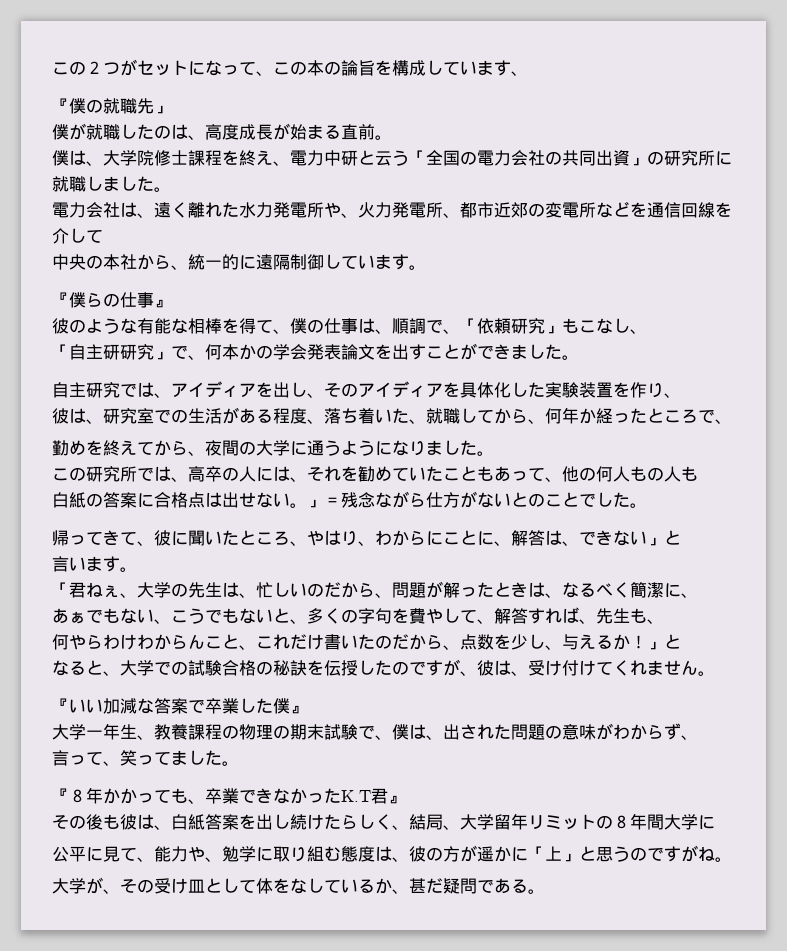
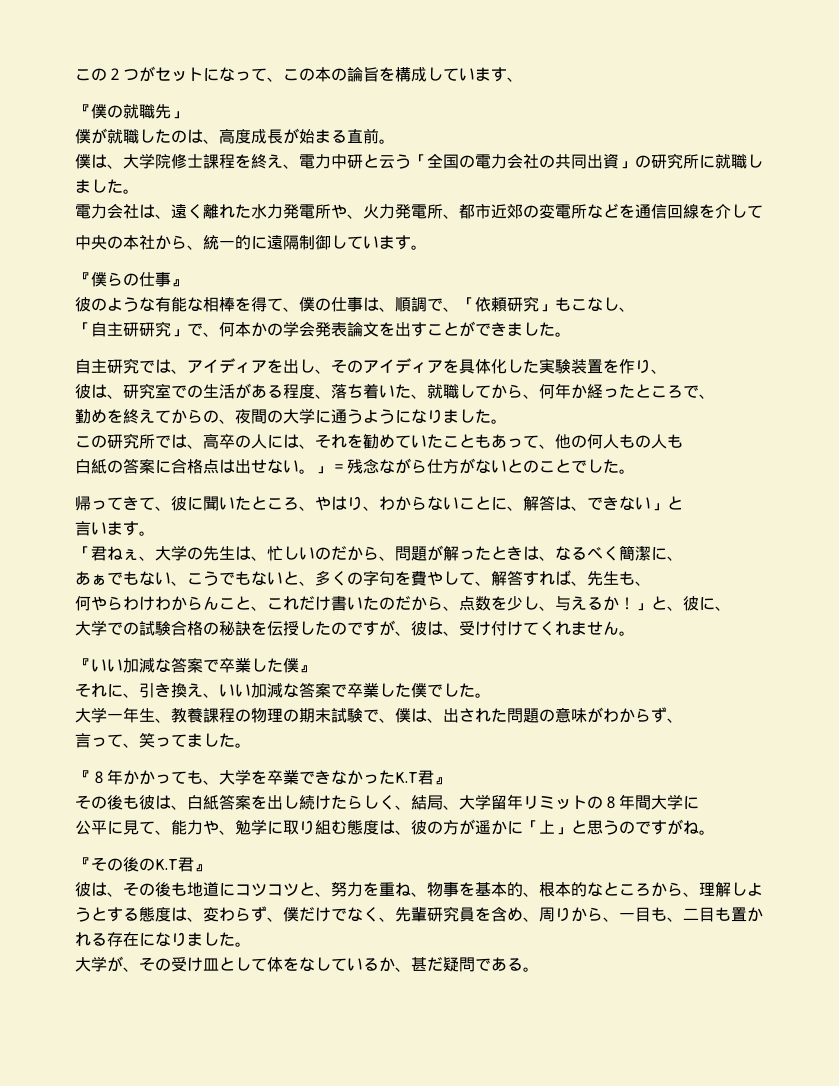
- 勤めを終えてから、夜間の大学に通うようになりました。
+ 勤めを終えてからの、夜間の大学に通うようになりました。
- 帰ってきて、彼に聞いたところ、やはり、わからにことに、解答は、できない」と
+ 帰ってきて、彼に聞いたところ、やはり、わからないことに、解答は、できない」と
- 何やらわけわからんこと、これだけ書いたのだから、点数を少し、与えるか！」と
- なると、大学での試験合格の秘訣を伝授したのですが、彼は、受け付けてくれません。
+ 何やらわけわからんこと、これだけ書いたのだから、点数を少し、与えるか！」と、彼に、
+ 大学での試験合格の秘訣を伝授したのですが、彼は、受け付けてくれません。
+ それに、引き換え、いい加減な答案で卒業した僕でした。
- 『８年かかっても、卒業できなかったK.T君』
+ 『８年かかっても、大学を卒業できなかったK.T君』
+ 『その後のK.T君』
+ 彼は、その後も地道にコツコツと、努力を重ね、物事を基本的、根本的なところから、理解しようとする態度は、変わらず、僕だけでなく、先輩研究員を含め、周りから、一目も、二目も置かれる存在になりました。

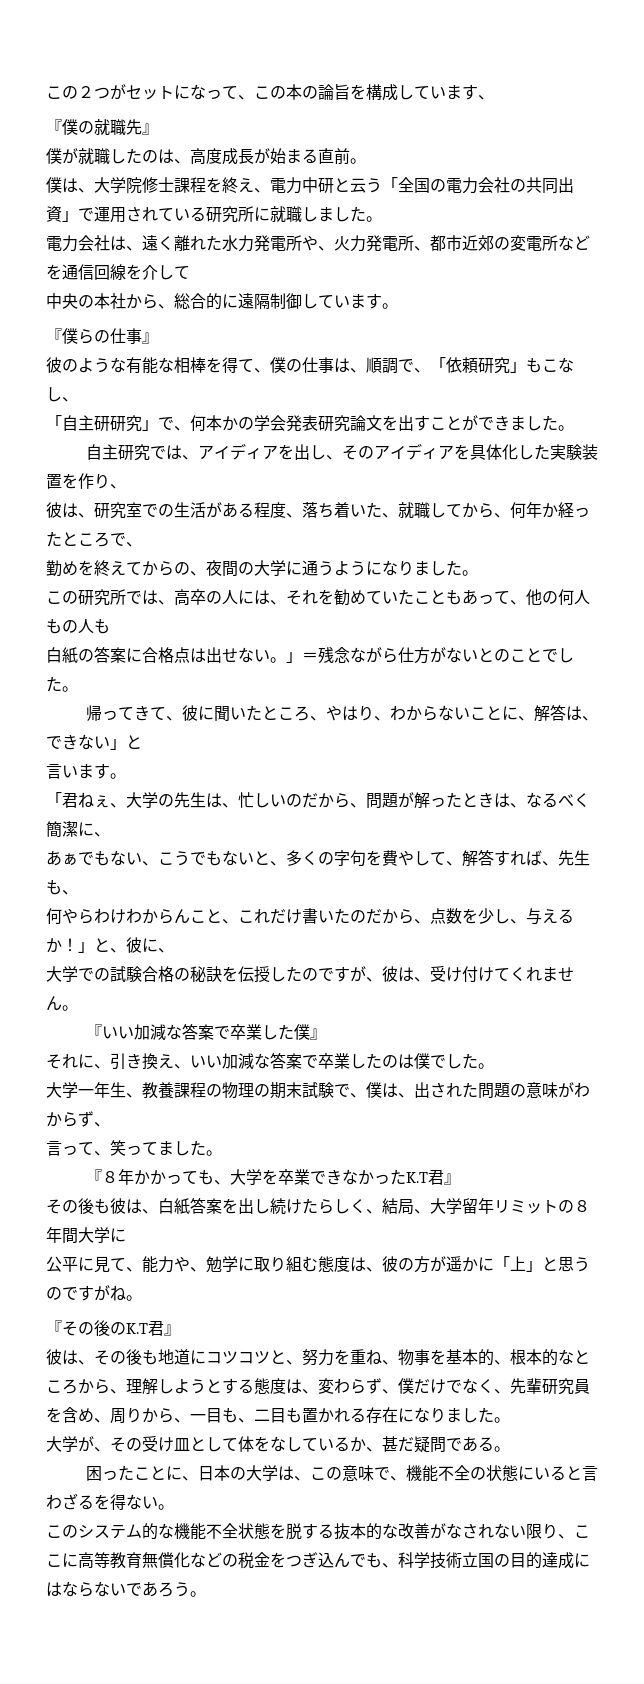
- 『僕の就職先」
+ 『僕の就職先』
- 僕は、大学院修士課程を終え、電力中研と云う「全国の電力会社の共同出資」の研究所に就職しました。
+ 僕は、大学院修士課程を終え、電力中研と云う「全国の電力会社の共同出資」で運用されている研究所に就職しました。
- 中央の本社から、統一的に遠隔制御しています。
+ 中央の本社から、総合的に遠隔制御しています。
- 「自主研研究」で、何本かの学会発表論文を出すことができました。
+ 「自主研研究」で、何本かの学会発表研究論文を出すことができました。
- それに、引き換え、いい加減な答案で卒業した僕でした。
+ それに、引き換え、いい加減な答案で卒業したのは僕でした。
+ 困ったことに、日本の大学は、この意味で、機能不全の状態にいると言わざるを得ない。
+ このシステム的な機能不全状態を脱する抜本的な改善がなされない限り、ここに高等教育無償化などの税金をつぎ込んでも、科学技術立国の目的達成にはならないであろう。

